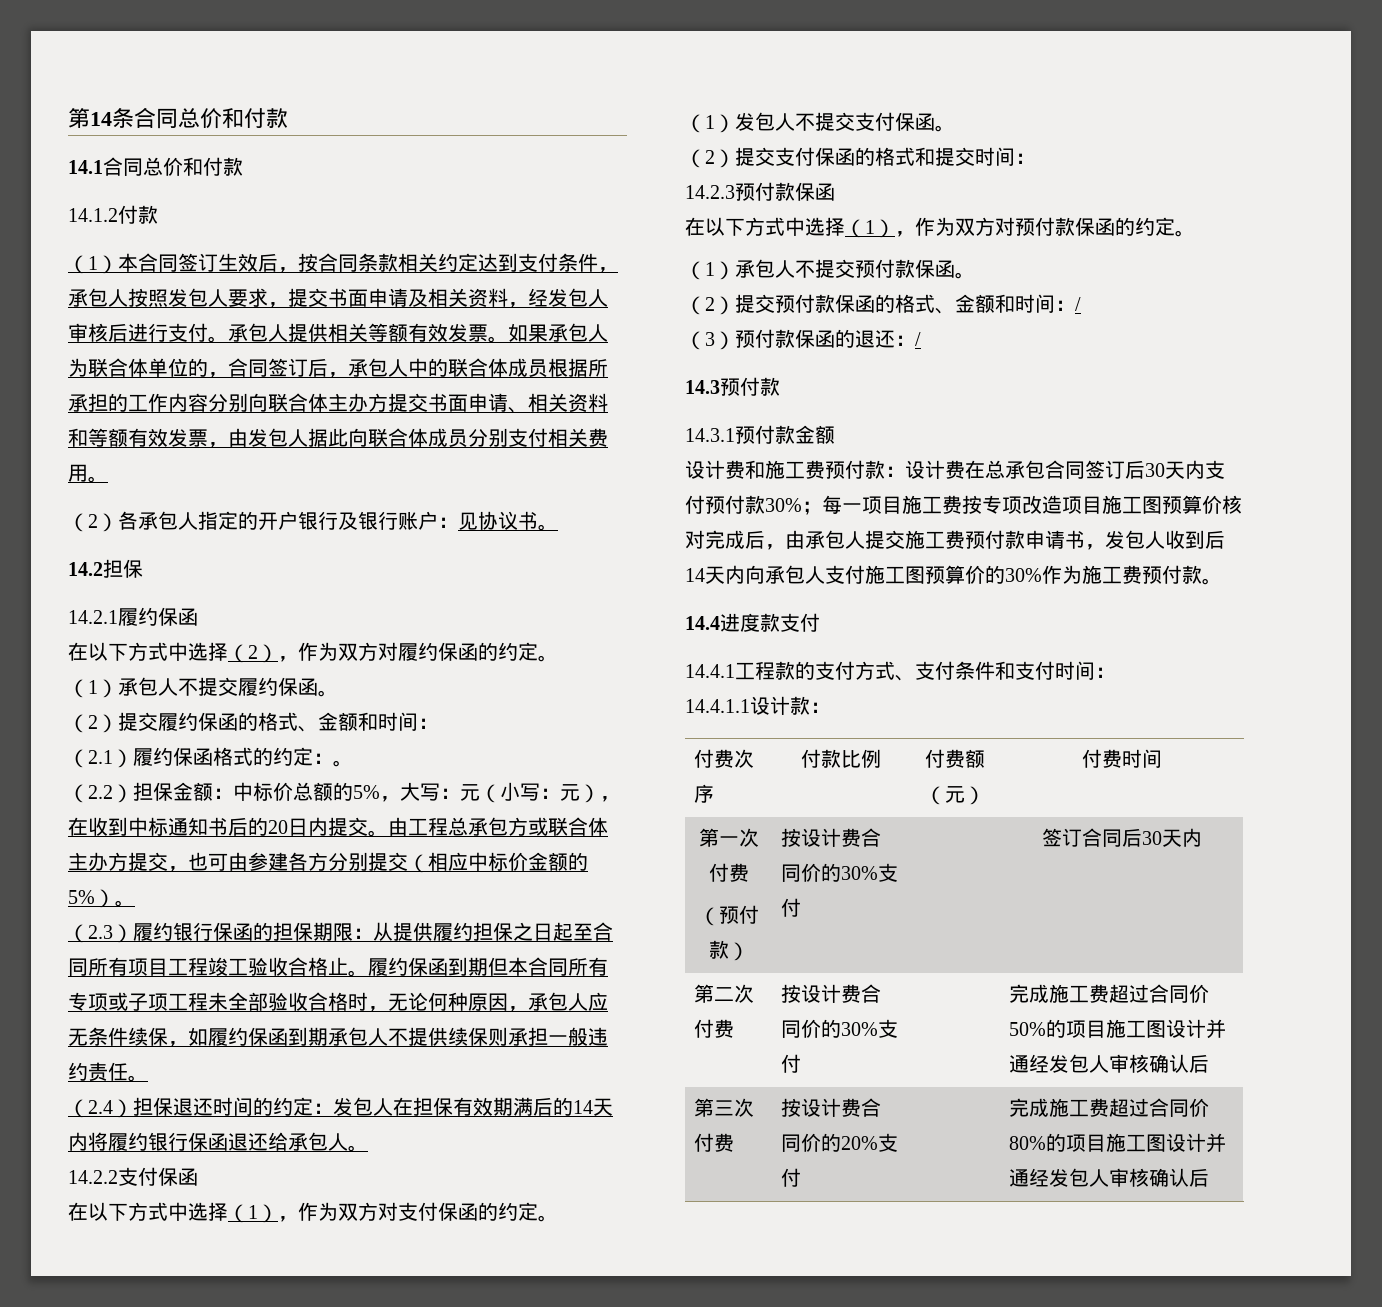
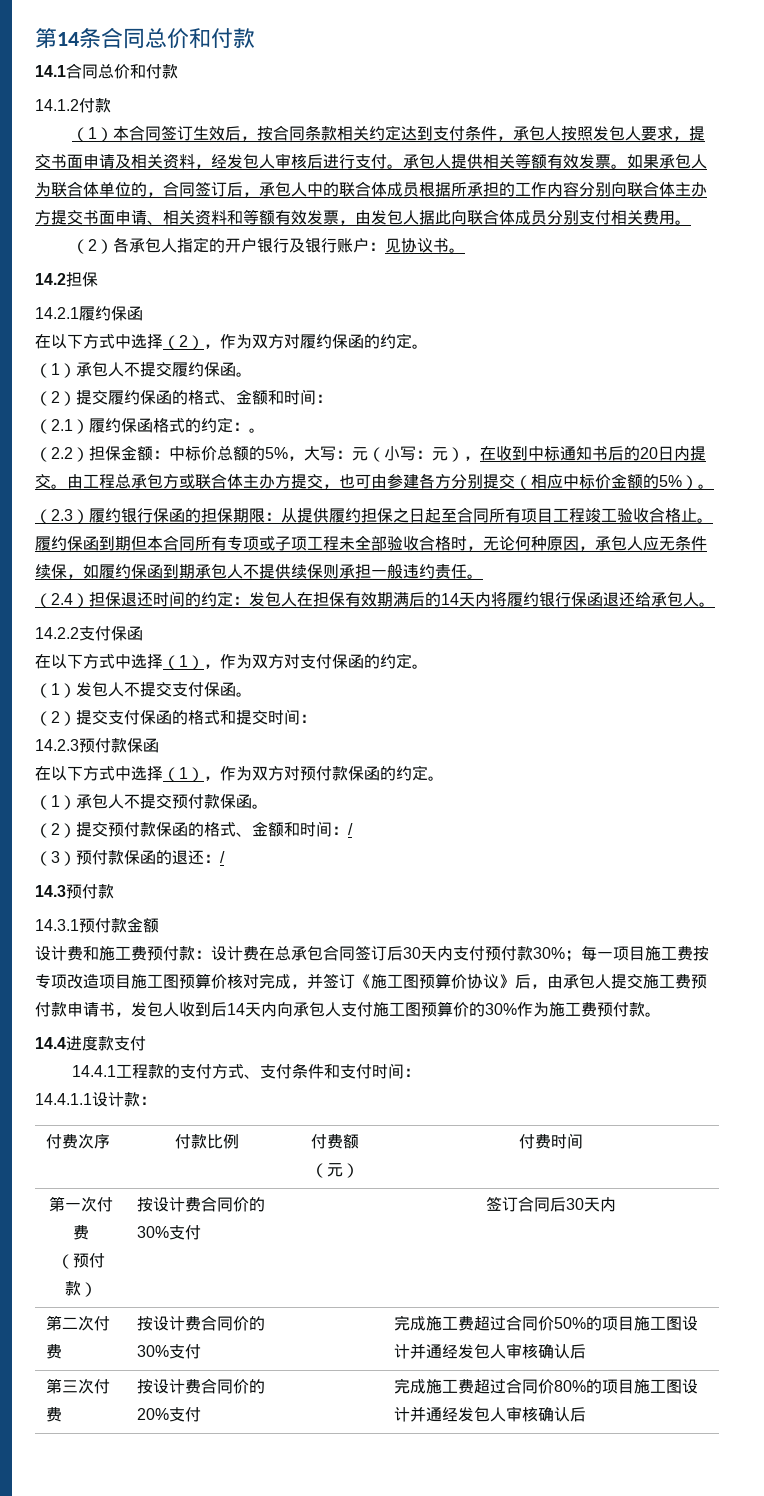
- 设计费和施工费预付款：设计费在总承包合同签订后30天内支付预付款30%；每一项目施工费按专项改造项目施工图预算价核对完成后，由承包人提交施工费预付款申请书，发包人收到后14天内向承包人支付施工图预算价的30%作为施工费预付款。
+ 设计费和施工费预付款：设计费在总承包合同签订后30天内支付预付款30%；每一项目施工费按专项改造项目施工图预算价核对完成，并签订《施工图预算价协议》后，由承包人提交施工费预付款申请书，发包人收到后14天内向承包人支付施工图预算价的30%作为施工费预付款。

